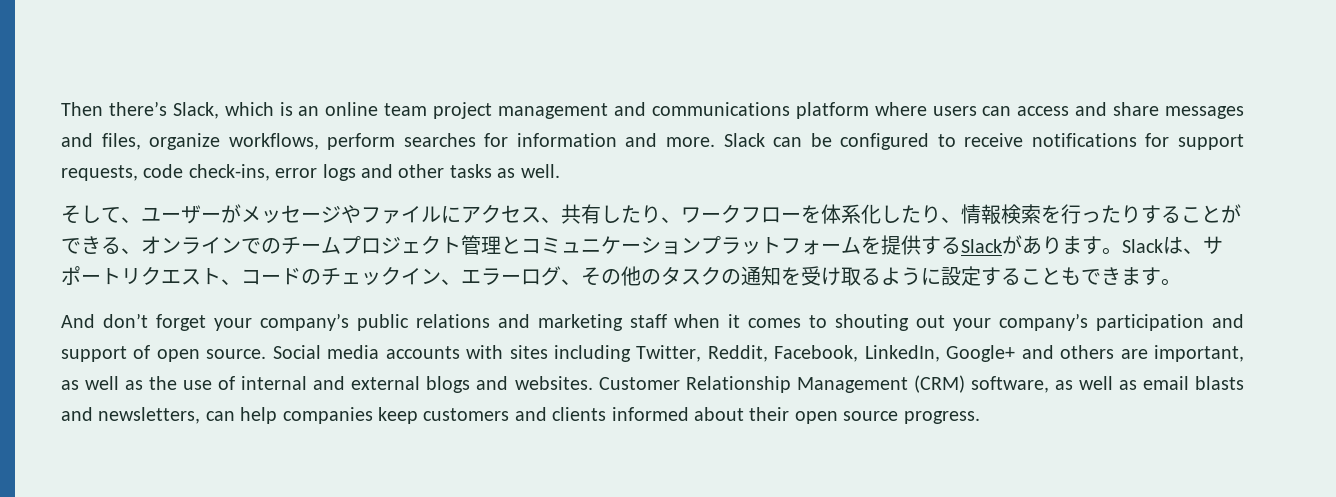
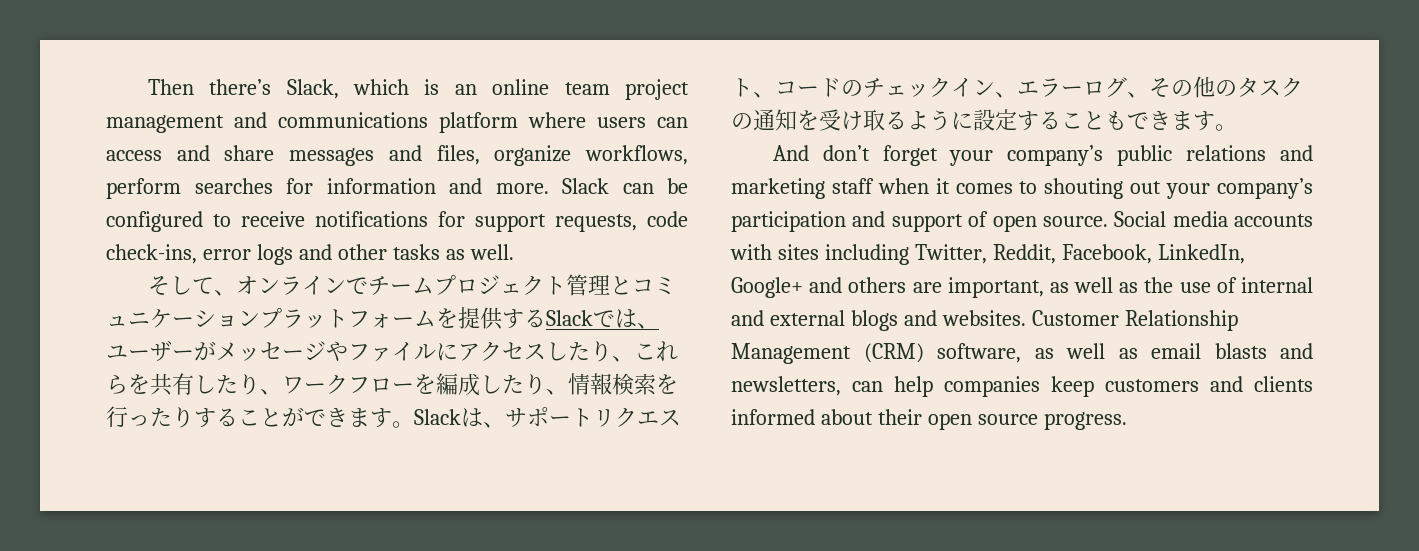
- そして、ユーザーがメッセージやファイルにアクセス、共有したり、ワークフローを体系化したり、情報検索を行ったりすることができる、オンラインでのチームプロジェクト管理とコミュニケーションプラットフォームを提供するSlackがあります。
+ そして、オンラインでチームプロジェクト管理とコミュニケーションプラットフォームを提供するSlackでは、ユーザーがメッセージやファイルにアクセスしたり、これらを共有したり、ワークフローを編成したり、情報検索を行ったりすることができます。

